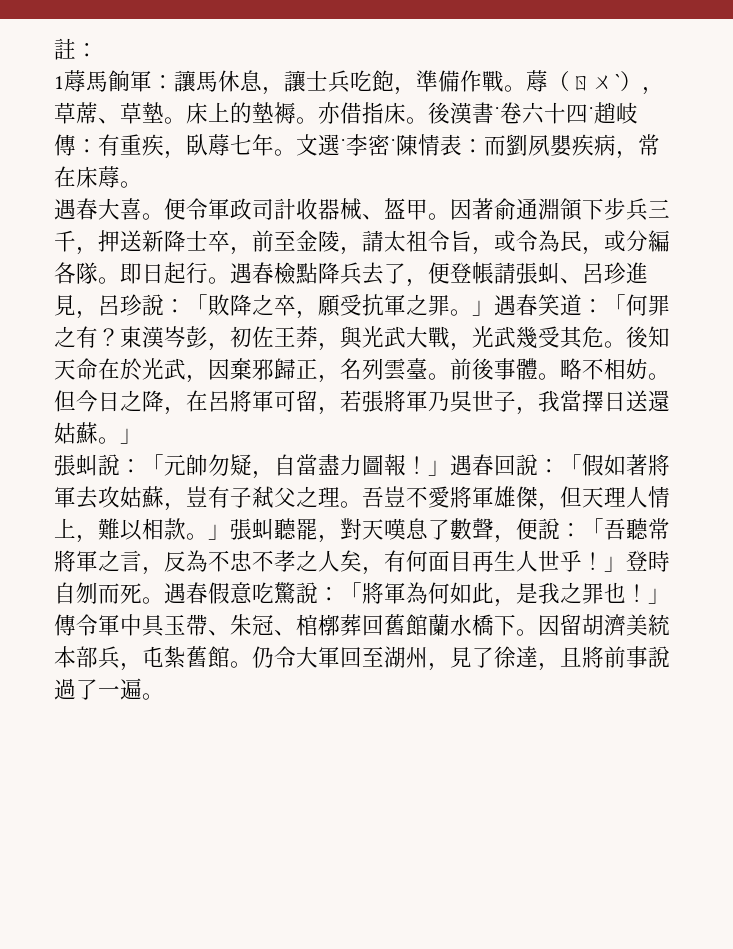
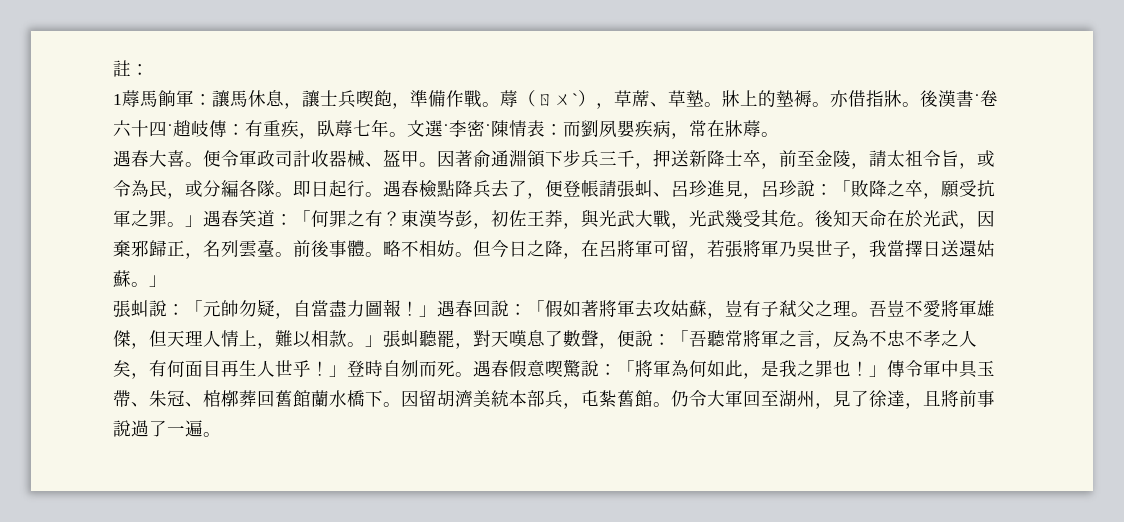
- 1蓐馬餉軍：讓馬休息，讓士兵吃飽，準備作戰。
+ 1蓐馬餉軍：讓馬休息，讓士兵喫飽，準備作戰。
- 床上的墊褥。
+ 牀上的墊褥。
- 亦借指床。
+ 亦借指牀。
- 文選˙李密˙陳情表：而劉夙嬰疾病，常在床蓐。
+ 文選˙李密˙陳情表：而劉夙嬰疾病，常在牀蓐。
- 遇春假意吃驚說：「將軍為何如此，是我之罪也！」傳令軍中具玉帶、朱冠、棺槨葬回舊館蘭水橋下。
+ 遇春假意喫驚說：「將軍為何如此，是我之罪也！」傳令軍中具玉帶、朱冠、棺槨葬回舊館蘭水橋下。

